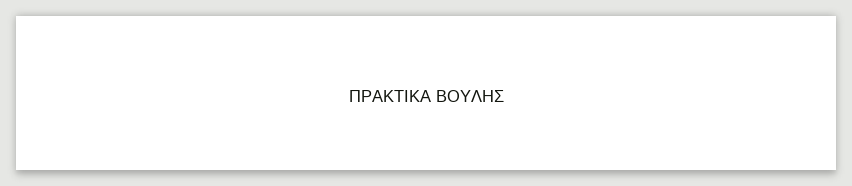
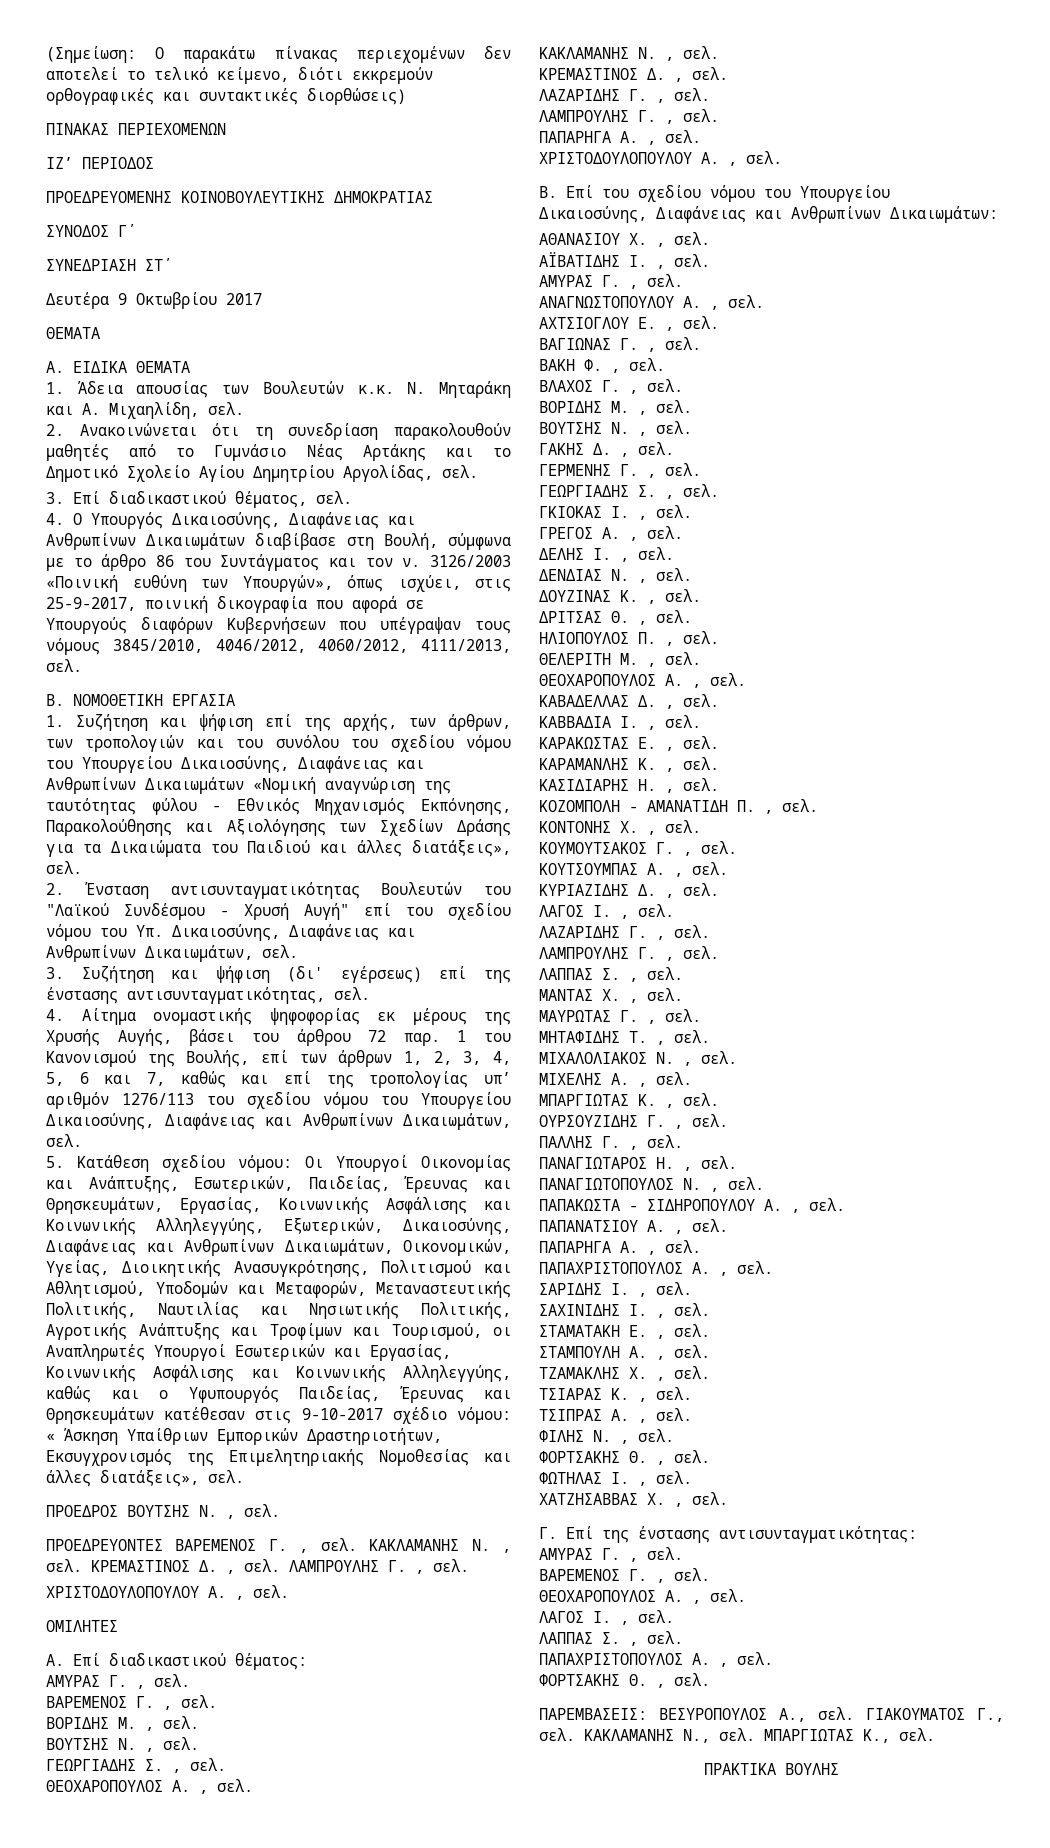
+ (Σημείωση: Ο παρακάτω πίνακας περιεχομένων δεν αποτελεί το τελικό κείμενο, διότι εκκρεμούν ορθογραφικές και συντακτικές διορθώσεις)
+ ΠΙΝΑΚΑΣ ΠΕΡΙΕΧΟΜΕΝΩΝ
+ ΙΖ’ ΠΕΡΙΟΔΟΣ
+ ΠΡΟΕΔΡΕΥΟΜΕΝΗΣ ΚΟΙΝΟΒΟΥΛΕΥΤΙΚΗΣ ΔΗΜΟΚΡΑΤΙΑΣ
+ ΣΥΝΟΔΟΣ Γ΄
+ ΣΥΝΕΔΡΙΑΣΗ ΣΤ΄
+ Δευτέρα 9 Οκτωβρίου 2017
+ ΘΕΜΑΤΑ
+ Α. ΕΙΔΙΚΑ ΘΕΜΑΤΑ
+ 1. Άδεια απουσίας των Βουλευτών κ.κ. Ν. Μηταράκη και Α. Μιχαηλίδη, σελ.
+ 2. Ανακοινώνεται ότι τη συνεδρίαση παρακολουθούν μαθητές από το Γυμνάσιο Νέας Αρτάκης και το Δημοτικό Σχολείο Αγίου Δημητρίου Αργολίδας, σελ.
+ 3. Επί διαδικαστικού θέματος, σελ.
+ 4. Ο Υπουργός Δικαιοσύνης, Διαφάνειας και Ανθρωπίνων Δικαιωμάτων διαβίβασε στη Βουλή, σύμφωνα με το άρθρο 86 του Συντάγματος και τον ν. 3126/2003 «Ποινική ευθύνη των Υπουργών», όπως ισχύει, στις 25-9-2017, ποινική δικογραφία που αφορά σε Υπουργούς διαφόρων Κυβερνήσεων που υπέγραψαν τους νόμους 3845/2010, 4046/2012, 4060/2012, 4111/2013, σελ.
+ Β. ΝΟΜΟΘΕΤΙΚΗ ΕΡΓΑΣΙΑ
+ 1. Συζήτηση και ψήφιση επί της αρχής, των άρθρων, των τροπολογιών και του συνόλου του σχεδίου νόμου του Υπουργείου Δικαιοσύνης, Διαφάνειας και Ανθρωπίνων Δικαιωμάτων «Νομική αναγνώριση της ταυτότητας φύλου - Εθνικός Μηχανισμός Εκπόνησης, Παρακολούθησης και Αξιολόγησης των Σχεδίων Δράσης για τα Δικαιώματα του Παιδιού και άλλες διατάξεις», σελ.
+ 2. Ένσταση αντισυνταγματικότητας Βουλευτών του "Λαϊκού Συνδέσμου - Χρυσή Αυγή" επί του σχεδίου νόμου του Υπ. Δικαιοσύνης, Διαφάνειας και Ανθρωπίνων Δικαιωμάτων, σελ.
+ 3. Συζήτηση και ψήφιση (δι' εγέρσεως) επί της ένστασης αντισυνταγματικότητας, σελ.
+ 4. Αίτημα ονομαστικής ψηφοφορίας εκ μέρους της Χρυσής Αυγής, βάσει του άρθρου 72 παρ. 1 του Κανονισμού της Βουλής, επί των άρθρων 1, 2, 3, 4, 5, 6 και 7, καθώς και επί της τροπολογίας υπ’ αριθμόν 1276/113 του σχεδίου νόμου του Υπουργείου Δικαιοσύνης, Διαφάνειας και Ανθρωπίνων Δικαιωμάτων, σελ.
+ 5. Κατάθεση σχεδίου νόμου: Οι Υπουργοί Οικονομίας και Ανάπτυξης, Εσωτερικών, Παιδείας, Έρευνας και Θρησκευμάτων, Εργασίας, Κοινωνικής Ασφάλισης και Κοινωνικής Αλληλεγγύης, Εξωτερικών, Δικαιοσύνης, Διαφάνειας και Ανθρωπίνων Δικαιωμάτων, Οικονομικών, Υγείας, Διοικητικής Ανασυγκρότησης, Πολιτισμού και Αθλητισμού, Υποδομών και Μεταφορών, Μεταναστευτικής Πολιτικής, Ναυτιλίας και Νησιωτικής Πολιτικής, Αγροτικής Ανάπτυξης και Τροφίμων και Τουρισμού, οι Αναπληρωτές Υπουργοί Εσωτερικών και Εργασίας, Κοινωνικής Ασφάλισης και Κοινωνικής Αλληλεγγύης, καθώς και ο Υφυπουργός Παιδείας, Έρευνας και Θρησκευμάτων κατέθεσαν στις 9-10-2017 σχέδιο νόμου: « Άσκηση Υπαίθριων Εμπορικών Δραστηριοτήτων, Εκσυγχρονισμός της Επιμελητηριακής Νομοθεσίας και άλλες διατάξεις», σελ.
+ ΠΡΟΕΔΡΟΣ ΒΟΥΤΣΗΣ Ν. , σελ.
+ ΠΡΟΕΔΡΕΥΟΝΤΕΣ ΒΑΡΕΜΕΝΟΣ Γ. , σελ. ΚΑΚΛΑΜΑΝΗΣ Ν. , σελ. ΚΡΕΜΑΣΤΙΝΟΣ Δ. , σελ. ΛΑΜΠΡΟΥΛΗΣ Γ. , σελ.
+ ΧΡΙΣΤΟΔΟΥΛΟΠΟΥΛΟΥ Α. , σελ.
+ ΟΜΙΛΗΤΕΣ
+ Α. Επί διαδικαστικού θέματος:
+ ΑΜΥΡΑΣ Γ. , σελ.
+ ΒΑΡΕΜΕΝΟΣ Γ. , σελ.
+ ΒΟΡΙΔΗΣ Μ. , σελ.
+ ΒΟΥΤΣΗΣ Ν. , σελ.
+ ΓΕΩΡΓΙΑΔΗΣ Σ. , σελ.
+ ΘΕΟΧΑΡΟΠΟΥΛΟΣ Α. , σελ.
+ ΚΑΚΛΑΜΑΝΗΣ Ν. , σελ.
+ ΚΡΕΜΑΣΤΙΝΟΣ Δ. , σελ.
+ ΛΑΖΑΡΙΔΗΣ Γ. , σελ.
+ ΛΑΜΠΡΟΥΛΗΣ Γ. , σελ.
+ ΠΑΠΑΡΗΓΑ Α. , σελ.
+ ΧΡΙΣΤΟΔΟΥΛΟΠΟΥΛΟΥ Α. , σελ.
+ Β. Επί του σχεδίου νόμου του Υπουργείου Δικαιοσύνης, Διαφάνειας και Ανθρωπίνων Δικαιωμάτων:
+ ΑΘΑΝΑΣΙΟΥ Χ. , σελ.
+ ΑΪΒΑΤΙΔΗΣ Ι. , σελ.
+ ΑΜΥΡΑΣ Γ. , σελ.
+ ΑΝΑΓΝΩΣΤΟΠΟΥΛΟΥ Α. , σελ.
+ ΑΧΤΣΙΟΓΛΟΥ Ε. , σελ.
+ ΒΑΓΙΩΝΑΣ Γ. , σελ.
+ ΒΑΚΗ Φ. , σελ.
+ ΒΛΑΧΟΣ Γ. , σελ.
+ ΒΟΡΙΔΗΣ Μ. , σελ.
+ ΒΟΥΤΣΗΣ Ν. , σελ.
+ ΓΑΚΗΣ Δ. , σελ.
+ ΓΕΡΜΕΝΗΣ Γ. , σελ.
+ ΓΕΩΡΓΙΑΔΗΣ Σ. , σελ.
+ ΓΚΙΟΚΑΣ Ι. , σελ.
+ ΓΡΕΓΟΣ Α. , σελ.
+ ΔΕΛΗΣ Ι. , σελ.
+ ΔΕΝΔΙΑΣ Ν. , σελ.
+ ΔΟΥΖΙΝΑΣ Κ. , σελ.
+ ΔΡΙΤΣΑΣ Θ. , σελ.
+ ΗΛΙΟΠΟΥΛΟΣ Π. , σελ.
+ ΘΕΛΕΡΙΤΗ Μ. , σελ.
+ ΘΕΟΧΑΡΟΠΟΥΛΟΣ Α. , σελ.
+ ΚΑΒΑΔΕΛΛΑΣ Δ. , σελ.
+ ΚΑΒΒΑΔΙΑ Ι. , σελ.
+ ΚΑΡΑΚΩΣΤΑΣ Ε. , σελ.
+ ΚΑΡΑΜΑΝΛΗΣ Κ. , σελ.
+ ΚΑΣΙΔΙΑΡΗΣ Η. , σελ.
+ ΚΟΖΟΜΠΟΛΗ - ΑΜΑΝΑΤΙΔΗ Π. , σελ.
+ ΚΟΝΤΟΝΗΣ Χ. , σελ.
+ ΚΟΥΜΟΥΤΣΑΚΟΣ Γ. , σελ.
+ ΚΟΥΤΣΟΥΜΠΑΣ Α. , σελ.
+ ΚΥΡΙΑΖΙΔΗΣ Δ. , σελ.
+ ΛΑΓΟΣ Ι. , σελ.
+ ΛΑΖΑΡΙΔΗΣ Γ. , σελ.
+ ΛΑΜΠΡΟΥΛΗΣ Γ. , σελ.
+ ΛΑΠΠΑΣ Σ. , σελ.
+ ΜΑΝΤΑΣ Χ. , σελ.
+ ΜΑΥΡΩΤΑΣ Γ. , σελ.
+ ΜΗΤΑΦΙΔΗΣ Τ. , σελ.
+ ΜΙΧΑΛΟΛΙΑΚΟΣ Ν. , σελ.
+ ΜΙΧΕΛΗΣ Α. , σελ.
+ ΜΠΑΡΓΙΩΤΑΣ Κ. , σελ.
+ ΟΥΡΣΟΥΖΙΔΗΣ Γ. , σελ.
+ ΠΑΛΛΗΣ Γ. , σελ.
+ ΠΑΝΑΓΙΩΤΑΡΟΣ Η. , σελ.
+ ΠΑΝΑΓΙΩΤΟΠΟΥΛΟΣ Ν. , σελ.
+ ΠΑΠΑΚΩΣΤΑ - ΣΙΔΗΡΟΠΟΥΛΟΥ Α. , σελ.
+ ΠΑΠΑΝΑΤΣΙΟΥ Α. , σελ.
+ ΠΑΠΑΡΗΓΑ Α. , σελ.
+ ΠΑΠΑΧΡΙΣΤΟΠΟΥΛΟΣ Α. , σελ.
+ ΣΑΡΙΔΗΣ Ι. , σελ.
+ ΣΑΧΙΝΙΔΗΣ Ι. , σελ.
+ ΣΤΑΜΑΤΑΚΗ Ε. , σελ.
+ ΣΤΑΜΠΟΥΛΗ Α. , σελ.
+ ΤΖΑΜΑΚΛΗΣ Χ. , σελ.
+ ΤΣΙΑΡΑΣ Κ. , σελ.
+ ΤΣΙΠΡΑΣ Α. , σελ.
+ ΦΙΛΗΣ Ν. , σελ.
+ ΦΟΡΤΣΑΚΗΣ Θ. , σελ.
+ ΦΩΤΗΛΑΣ Ι. , σελ.
+ ΧΑΤΖΗΣΑΒΒΑΣ Χ. , σελ.
+ Γ. Επί της ένστασης αντισυνταγματικότητας:
+ ΑΜΥΡΑΣ Γ. , σελ.
+ ΒΑΡΕΜΕΝΟΣ Γ. , σελ.
+ ΘΕΟΧΑΡΟΠΟΥΛΟΣ Α. , σελ.
+ ΛΑΓΟΣ Ι. , σελ.
+ ΛΑΠΠΑΣ Σ. , σελ.
+ ΠΑΠΑΧΡΙΣΤΟΠΟΥΛΟΣ Α. , σελ.
+ ΦΟΡΤΣΑΚΗΣ Θ. , σελ.
+ ΠΑΡΕΜΒΑΣΕΙΣ: ΒΕΣΥΡΟΠΟΥΛΟΣ Α., σελ. ΓΙΑΚΟΥΜΑΤΟΣ Γ., σελ. ΚΑΚΛΑΜΑΝΗΣ Ν., σελ. ΜΠΑΡΓΙΩΤΑΣ Κ., σελ.

